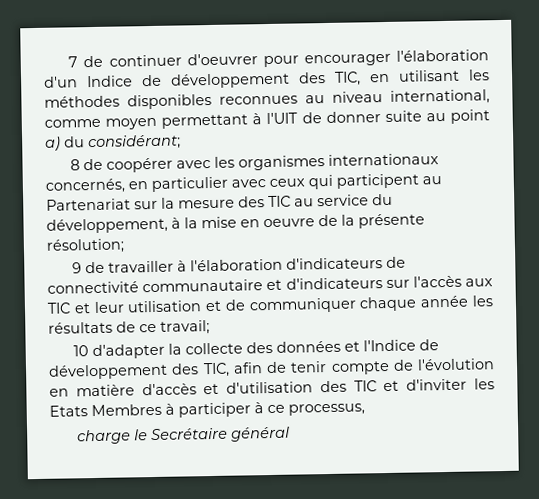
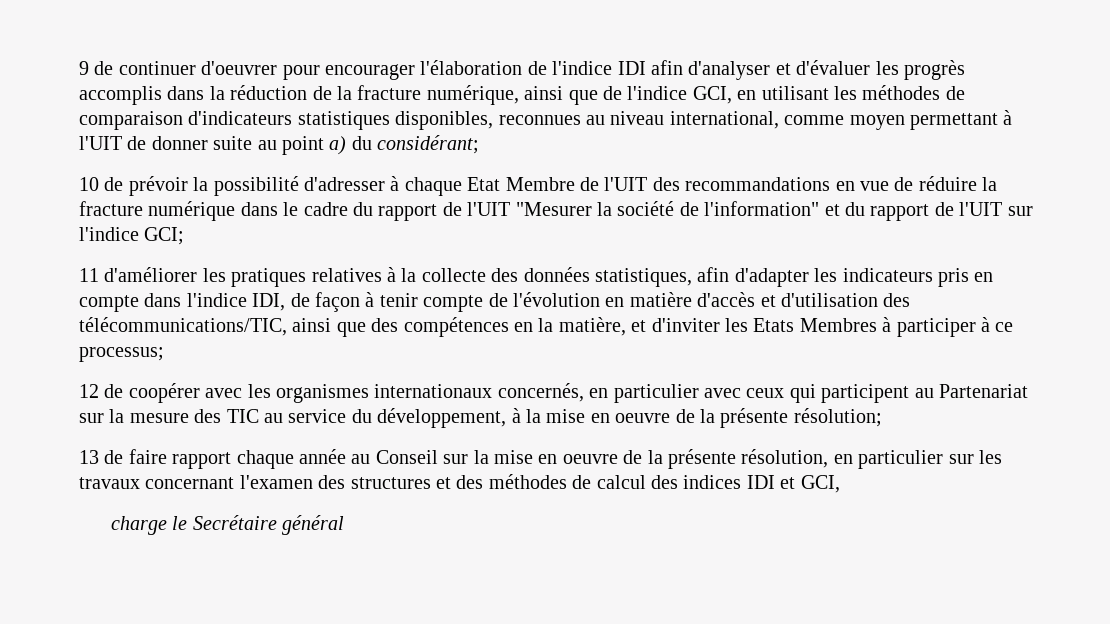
- 7 de continuer d'oeuvrer pour encourager l'élaboration d'un Indice de développement des TIC, en utilisant les méthodes disponibles reconnues au niveau international, comme moyen permettant à l'UIT de donner suite au point a) du considérant;
+ 9 de continuer d'oeuvrer pour encourager l'élaboration de l'indice IDI afin d'analyser et d'évaluer les progrès accomplis dans la réduction de la fracture numérique, ainsi que de l'indice GCI, en utilisant les méthodes de comparaison d'indicateurs statistiques disponibles, reconnues au niveau international, comme moyen permettant à l'UIT de donner suite au point a) du considérant;
- 8 de coopérer avec les organismes internationaux concernés, en particulier avec ceux qui participent au Partenariat sur la mesure des TIC au service du développement, à la mise en oeuvre de la présente résolution;
+ 10 de prévoir la possibilité d'adresser à chaque Etat Membre de l'UIT des recommandations en vue de réduire la fracture numérique dans le cadre du rapport de l'UIT "Mesurer la société de l'information" et du rapport de l'UIT sur l'indice GCI;
+ 11 d'améliorer les pratiques relatives à la collecte des données statistiques, afin d'adapter les indicateurs pris en compte dans l'indice IDI, de façon à tenir compte de l'évolution en matière d'accès et d'utilisation des télécommunications/TIC, ainsi que des compétences en la matière, et d'inviter les Etats Membres à participer à ce processus;
+ 12 de coopérer avec les organismes internationaux concernés, en particulier avec ceux qui participent au Partenariat sur la mesure des TIC au service du développement, à la mise en oeuvre de la présente résolution;
- 9 de travailler à l'élaboration d'indicateurs de connectivité communautaire et d'indicateurs sur l'accès aux TIC et leur utilisation et de communiquer chaque année les résultats de ce travail;
- 10 d'adapter la collecte des données et l'Indice de développement des TIC, afin de tenir compte de l'évolution en matière d'accès et d'utilisation des TIC et d'inviter les Etats Membres à participer à ce processus,
+ 13 de faire rapport chaque année au Conseil sur la mise en oeuvre de la présente résolution, en particulier sur les travaux concernant l'examen des structures et des méthodes de calcul des indices IDI et GCI,

